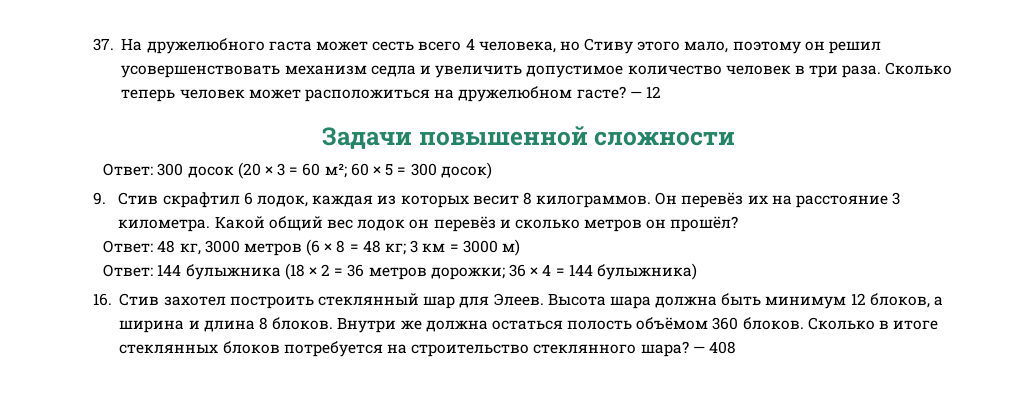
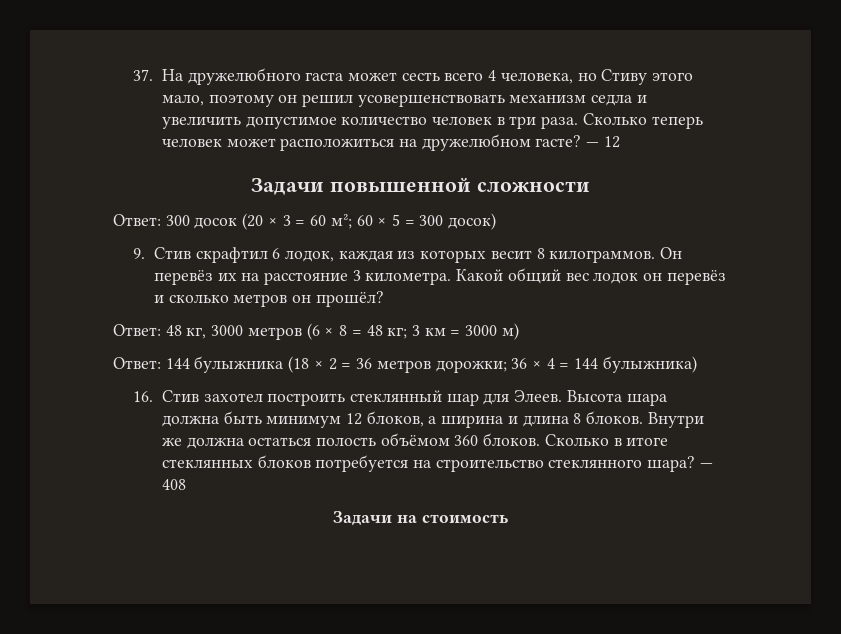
+ Задачи на стоимость

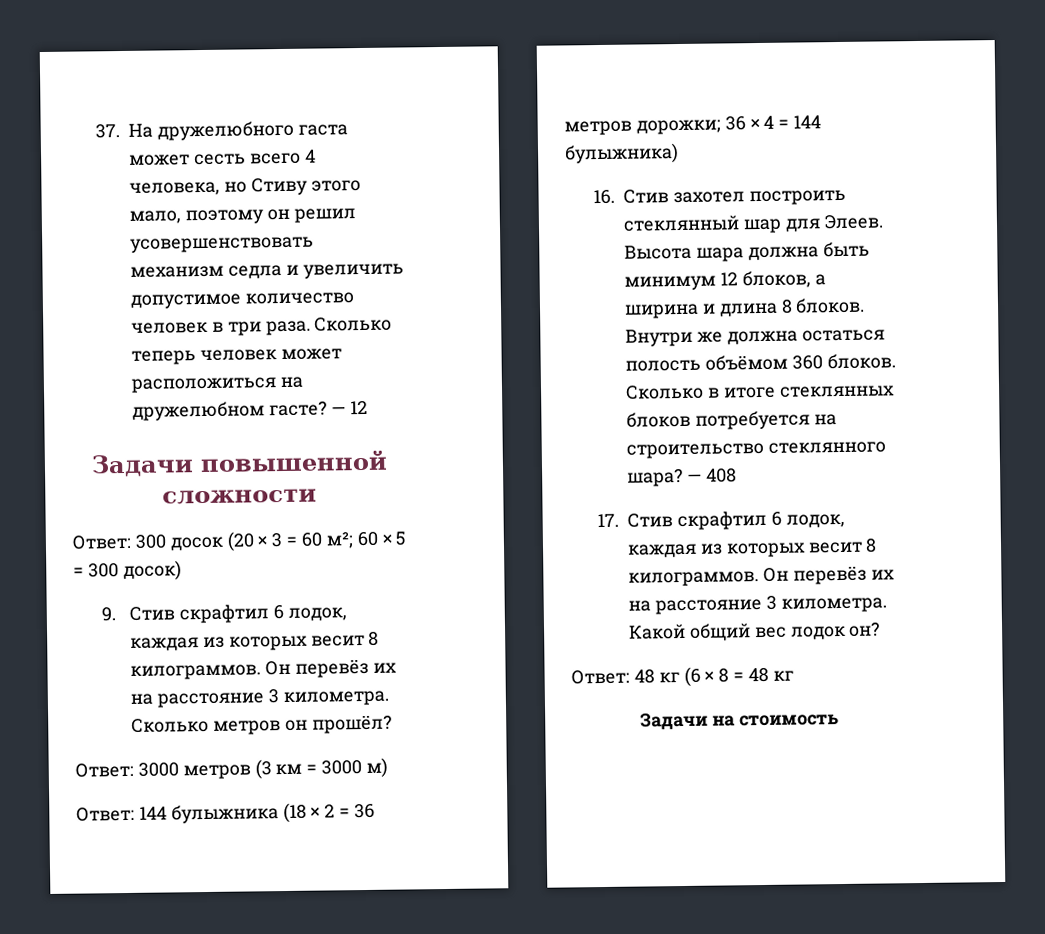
- Какой общий вес лодок он перевёз и сколько метров он прошёл?
- Ответ: 48 кг, 3000 метров (6 × 8 = 48 кг; 3 км = 3000 м)
+ Сколько метров он прошёл?
+ Ответ: 3000 метров (3 км = 3000 м)
+ 17. Стив скрафтил 6 лодок, каждая из которых весит 8 килограммов. Он перевёз их на расстояние 3 километра. Какой общий вес лодок он?
+ Ответ: 48 кг (6 × 8 = 48 кг

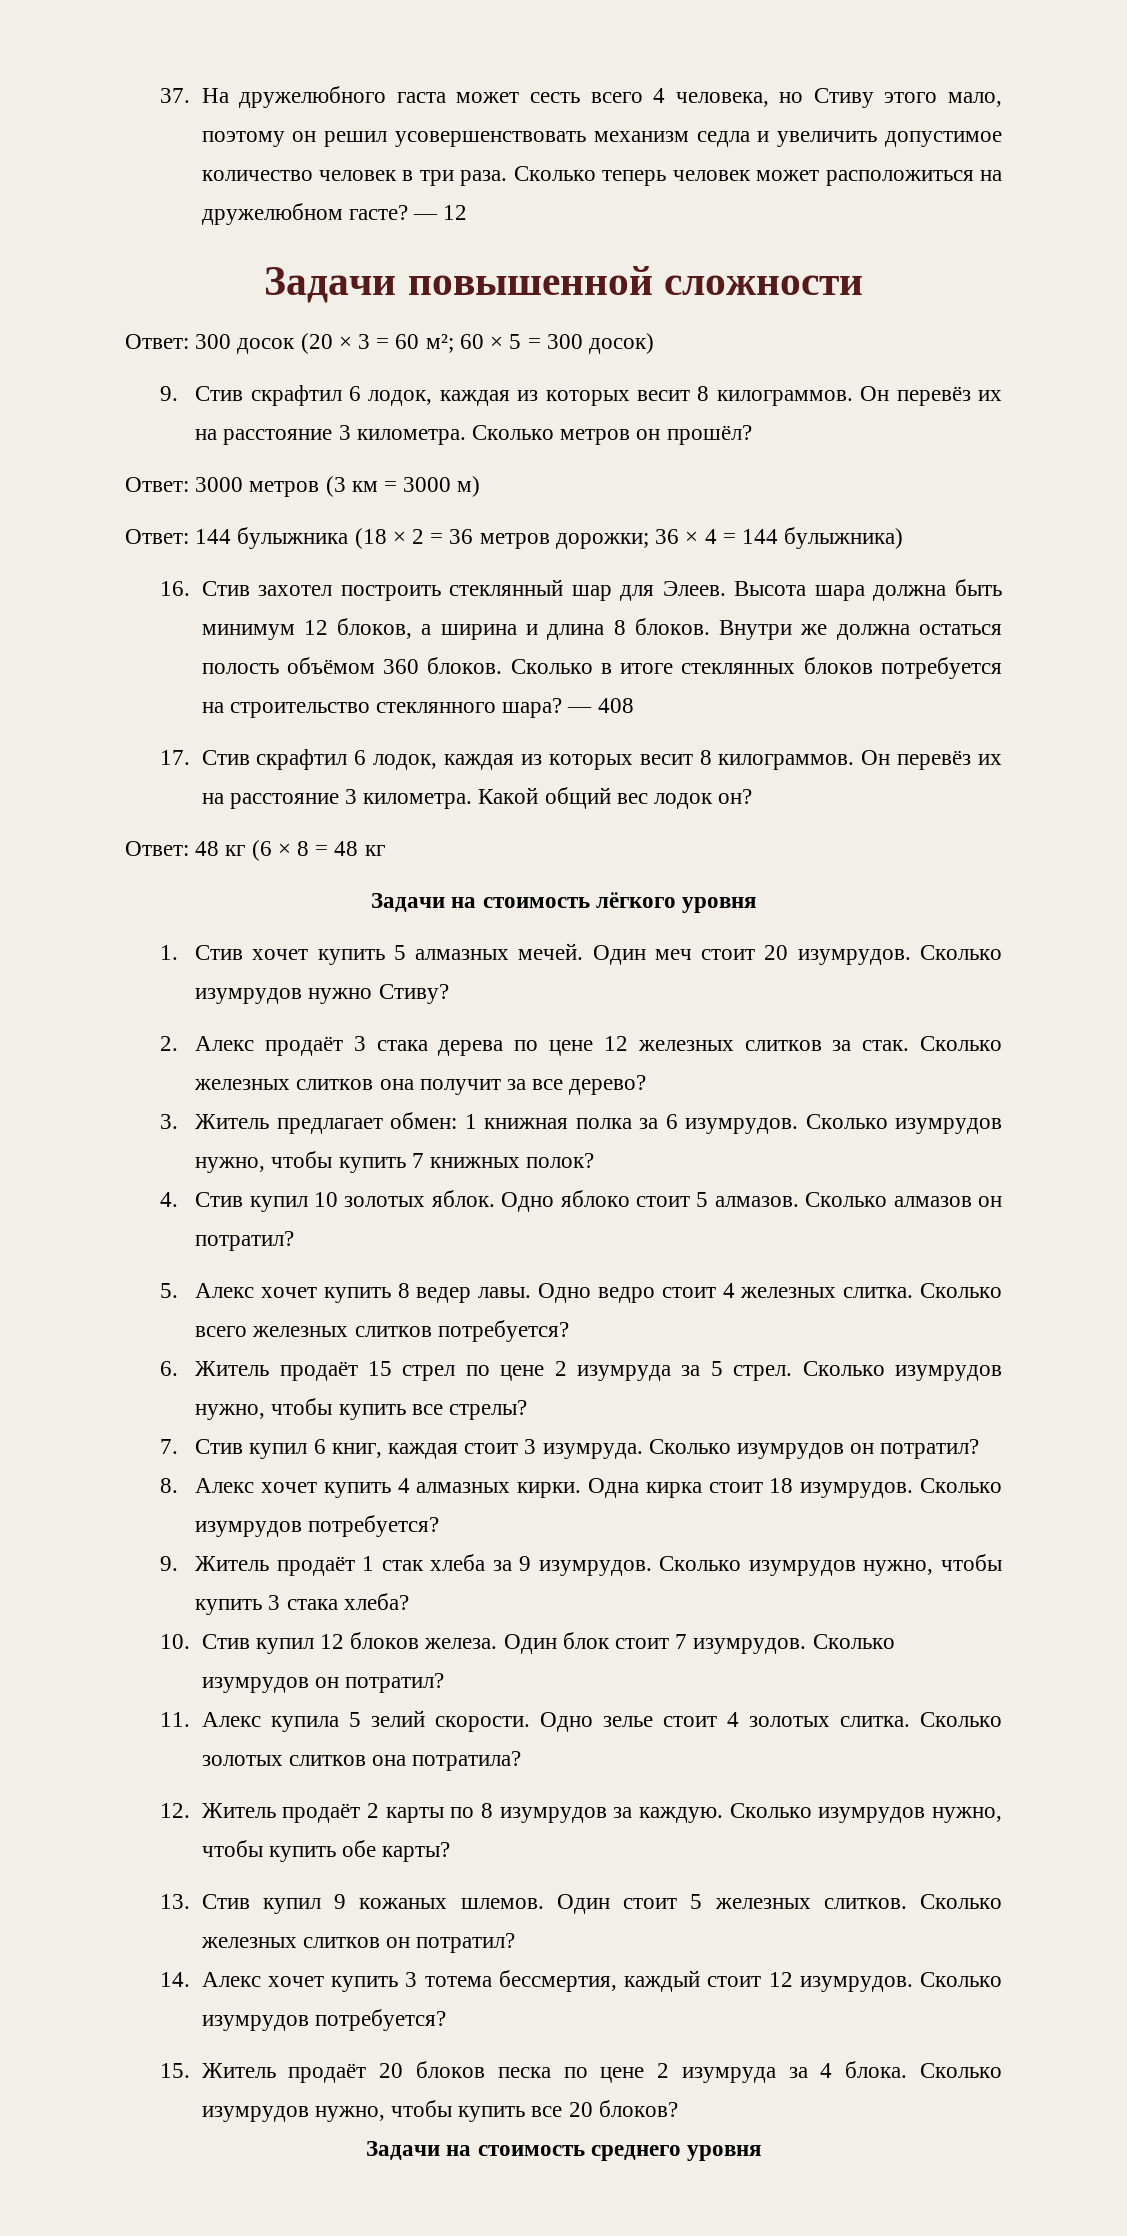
- Задачи на стоимость
+ Задачи на стоимость лёгкого уровня
+ 1. Стив хочет купить 5 алмазных мечей. Один меч стоит 20 изумрудов. Сколько изумрудов нужно Стиву?
+ 2. Алекс продаёт 3 стака дерева по цене 12 железных слитков за стак. Сколько железных слитков она получит за все дерево?
+ 3. Житель предлагает обмен: 1 книжная полка за 6 изумрудов. Сколько изумрудов нужно, чтобы купить 7 книжных полок?
+ 4. Стив купил 10 золотых яблок. Одно яблоко стоит 5 алмазов. Сколько алмазов он потратил?
+ 5. Алекс хочет купить 8 ведер лавы. Одно ведро стоит 4 железных слитка. Сколько всего железных слитков потребуется?
+ 6. Житель продаёт 15 стрел по цене 2 изумруда за 5 стрел. Сколько изумрудов нужно, чтобы купить все стрелы?
+ 7. Стив купил 6 книг, каждая стоит 3 изумруда. Сколько изумрудов он потратил?
+ 8. Алекс хочет купить 4 алмазных кирки. Одна кирка стоит 18 изумрудов. Сколько изумрудов потребуется?
+ 9. Житель продаёт 1 стак хлеба за 9 изумрудов. Сколько изумрудов нужно, чтобы купить 3 стака хлеба?
+ 10. Стив купил 12 блоков железа. Один блок стоит 7 изумрудов. Сколько изумрудов он потратил?
+ 11. Алекс купила 5 зелий скорости. Одно зелье стоит 4 золотых слитка. Сколько золотых слитков она потратила?
+ 12. Житель продаёт 2 карты по 8 изумрудов за каждую. Сколько изумрудов нужно, чтобы купить обе карты?
+ 13. Стив купил 9 кожаных шлемов. Один стоит 5 железных слитков. Сколько железных слитков он потратил?
+ 14. Алекс хочет купить 3 тотема бессмертия, каждый стоит 12 изумрудов. Сколько изумрудов потребуется?
+ 15. Житель продаёт 20 блоков песка по цене 2 изумруда за 4 блока. Сколько изумрудов нужно, чтобы купить все 20 блоков?
+ Задачи на стоимость среднего уровня

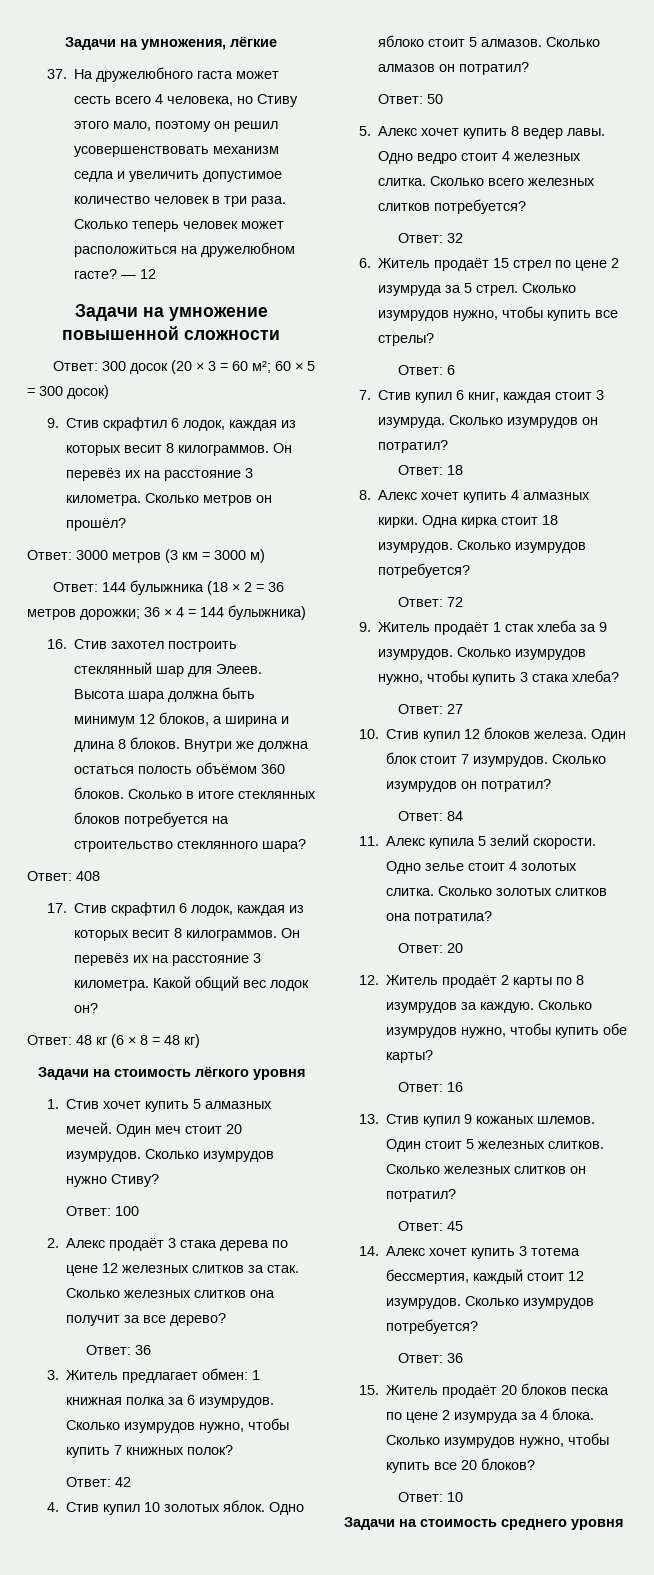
+ Задачи на умножения, лёгкие
- Задачи повышенной сложности
+ Задачи на умножение повышенной сложности
- Сколько в итоге стеклянных блоков потребуется на строительство стеклянного шара? — 408
+ Сколько в итоге стеклянных блоков потребуется на строительство стеклянного шара?
+ Ответ: 408
- Ответ: 48 кг (6 × 8 = 48 кг
+ Ответ: 48 кг (6 × 8 = 48 кг)
+ Ответ: 100
  Сколько железных слитков она получит за все дерево?
+ Ответ: 36
+ Ответ: 42
+ Ответ: 50
+ Ответ: 32
+ Ответ: 6
+ Ответ: 18
+ Ответ: 72
+ Ответ: 27
+ Ответ: 84
+ Ответ: 20
+ Ответ: 16
+ Ответ: 45
  14. Алекс хочет купить 3 тотема бессмертия, каждый стоит 12 изумрудов. Сколько изумрудов потребуется?
+ Ответ: 36
+ Ответ: 10

